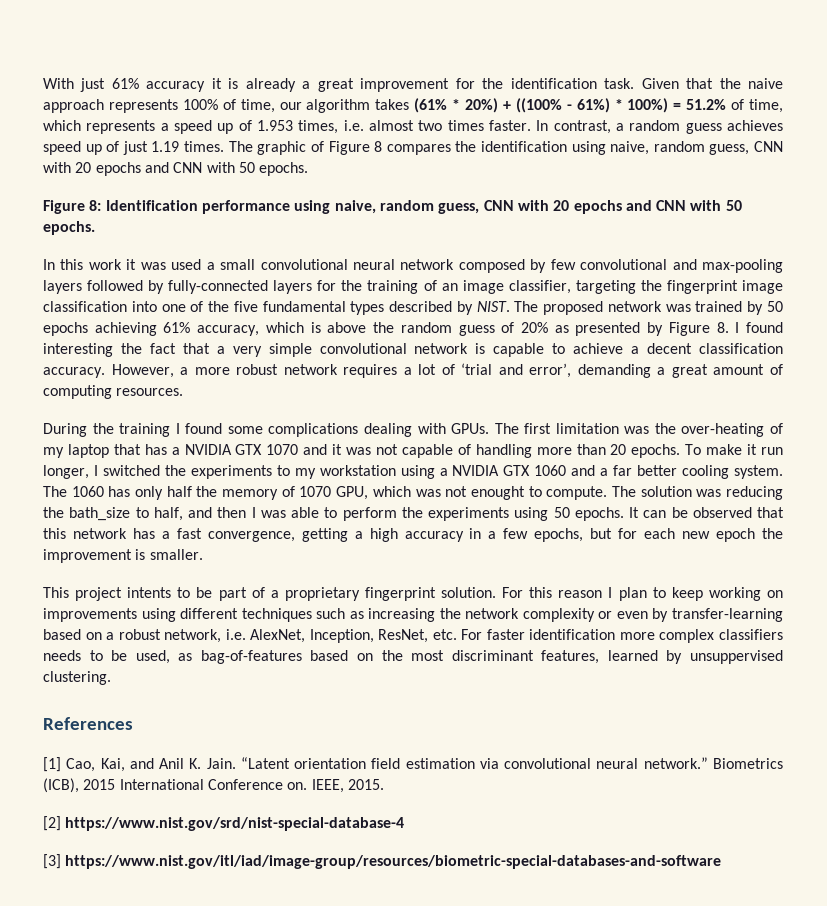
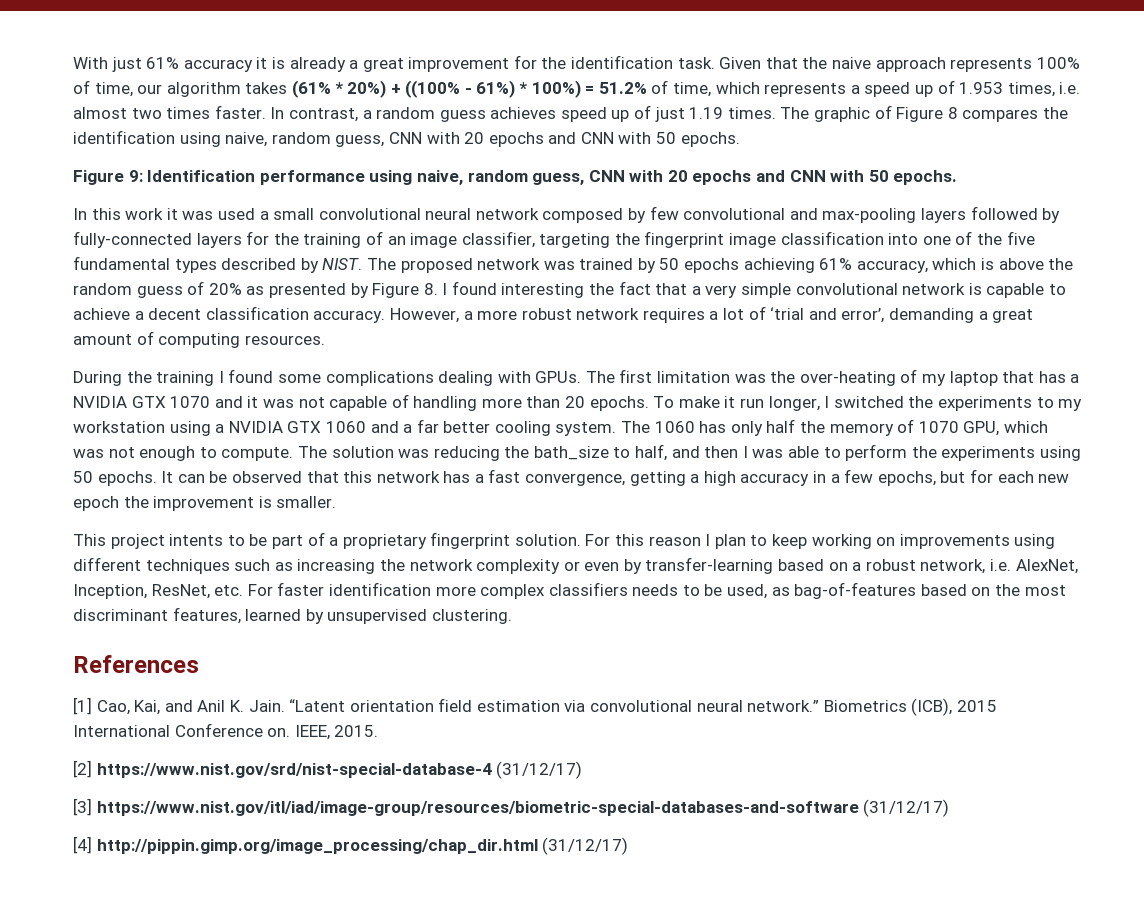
- Figure 8: Identification performance using naive, random guess, CNN with 20 epochs and CNN with 50 epochs.
+ Figure 9: Identification performance using naive, random guess, CNN with 20 epochs and CNN with 50 epochs.
- The 1060 has only half the memory of 1070 GPU, which was not enought to compute.
+ The 1060 has only half the memory of 1070 GPU, which was not enough to compute.
- For this reason I plan to keep working on improvements using different techniques such as increasing the network complexity or even by transfer-learning based on a robust network, i.e. AlexNet, Inception, ResNet, etc. For faster identification more complex classifiers needs to be used, as bag-of-features based on the most discriminant features, learned by unsuppervised clustering.
+ For this reason I plan to keep working on improvements using different techniques such as increasing the network complexity or even by transfer-learning based on a robust network, i.e. AlexNet, Inception, ResNet, etc. For faster identification more complex classifiers needs to be used, as bag-of-features based on the most discriminant features, learned by unsupervised clustering.
- [2] https://www.nist.gov/srd/nist-special-database-4
+ [2] https://www.nist.gov/srd/nist-special-database-4 (31/12/17)
- [3] https://www.nist.gov/itl/iad/image-group/resources/biometric-special-databases-and-software
+ [3] https://www.nist.gov/itl/iad/image-group/resources/biometric-special-databases-and-software (31/12/17)
+ [4] http://pippin.gimp.org/image_processing/chap_dir.html (31/12/17)

